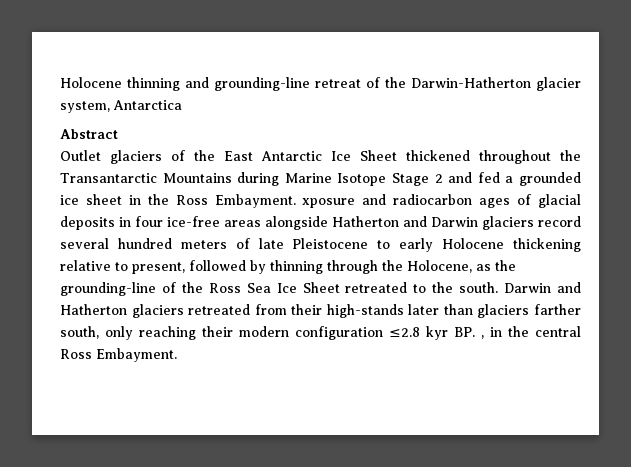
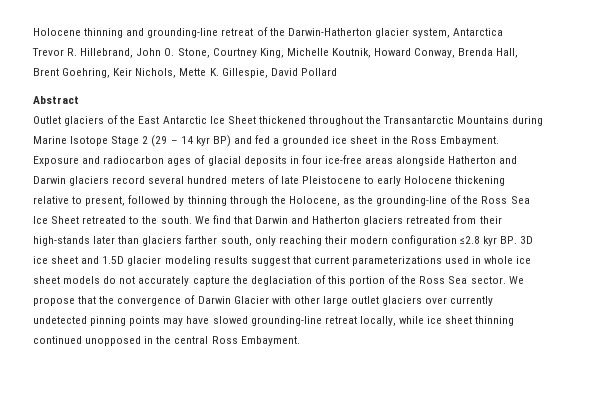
+ Trevor R. Hillebrand, John O. Stone, Courtney King, Michelle Koutnik, Howard Conway, Brenda Hall, Brent Goehring, Keir Nichols, Mette K. Gillespie, David Pollard
- Outlet glaciers of the East Antarctic Ice Sheet thickened throughout the Transantarctic Mountains during Marine Isotope Stage 2 and fed a grounded ice sheet in the Ross Embayment. xposure and radiocarbon ages of glacial deposits in four ice-free areas alongside Hatherton and Darwin glaciers record several hundred meters of late Pleistocene to early Holocene thickening relative to present, followed by thinning through the Holocene, as the grounding-line of the Ross Sea Ice Sheet retreated to the south.
+ Outlet glaciers of the East Antarctic Ice Sheet thickened throughout the Transantarctic Mountains during Marine Isotope Stage 2 (29 – 14 kyr BP) and fed a grounded ice sheet in the Ross Embayment. Exposure and radiocarbon ages of glacial deposits in four ice-free areas alongside Hatherton and Darwin glaciers record several hundred meters of late Pleistocene to early Holocene thickening relative to present, followed by thinning through the Holocene, as the grounding-line of the Ross Sea Ice Sheet retreated to the south.
- Darwin and Hatherton glaciers retreated from their high-stands later than glaciers farther south, only reaching their modern configuration ≤2.8 kyr BP. , in the central Ross Embayment.
+ We find that Darwin and Hatherton glaciers retreated from their high-stands later than glaciers farther south, only reaching their modern configuration ≤2.8 kyr BP. 3D ice sheet and 1.5D glacier modeling results suggest that current parameterizations used in whole ice sheet models do not accurately capture the deglaciation of this portion of the Ross Sea sector. We propose that the convergence of Darwin Glacier with other large outlet glaciers over currently undetected pinning points may have slowed grounding-line retreat locally, while ice sheet thinning continued unopposed in the central Ross Embayment.

